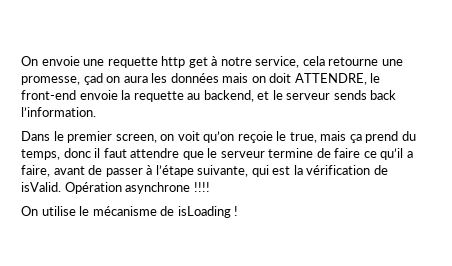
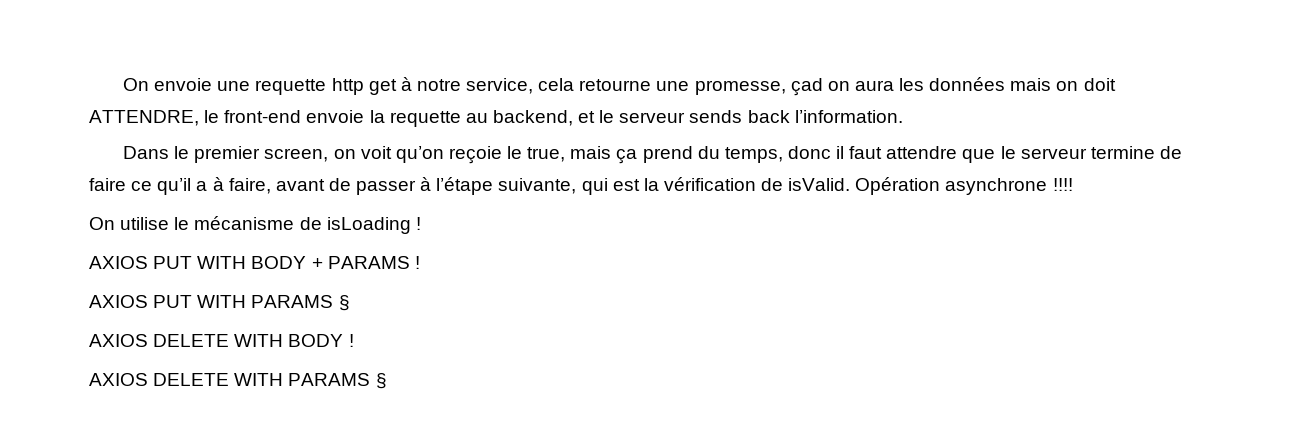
- Dans le premier screen, on voit qu’on reçoie le true, mais ça prend du temps, donc il faut attendre que le serveur termine de faire ce qu’il a faire, avant de passer à l’étape suivante, qui est la vérification de isValid.
+ Dans le premier screen, on voit qu’on reçoie le true, mais ça prend du temps, donc il faut attendre que le serveur termine de faire ce qu’il a à faire, avant de passer à l’étape suivante, qui est la vérification de isValid.
+ AXIOS PUT WITH BODY + PARAMS !
+ AXIOS PUT WITH PARAMS §
+ AXIOS DELETE WITH BODY !
+ AXIOS DELETE WITH PARAMS §

